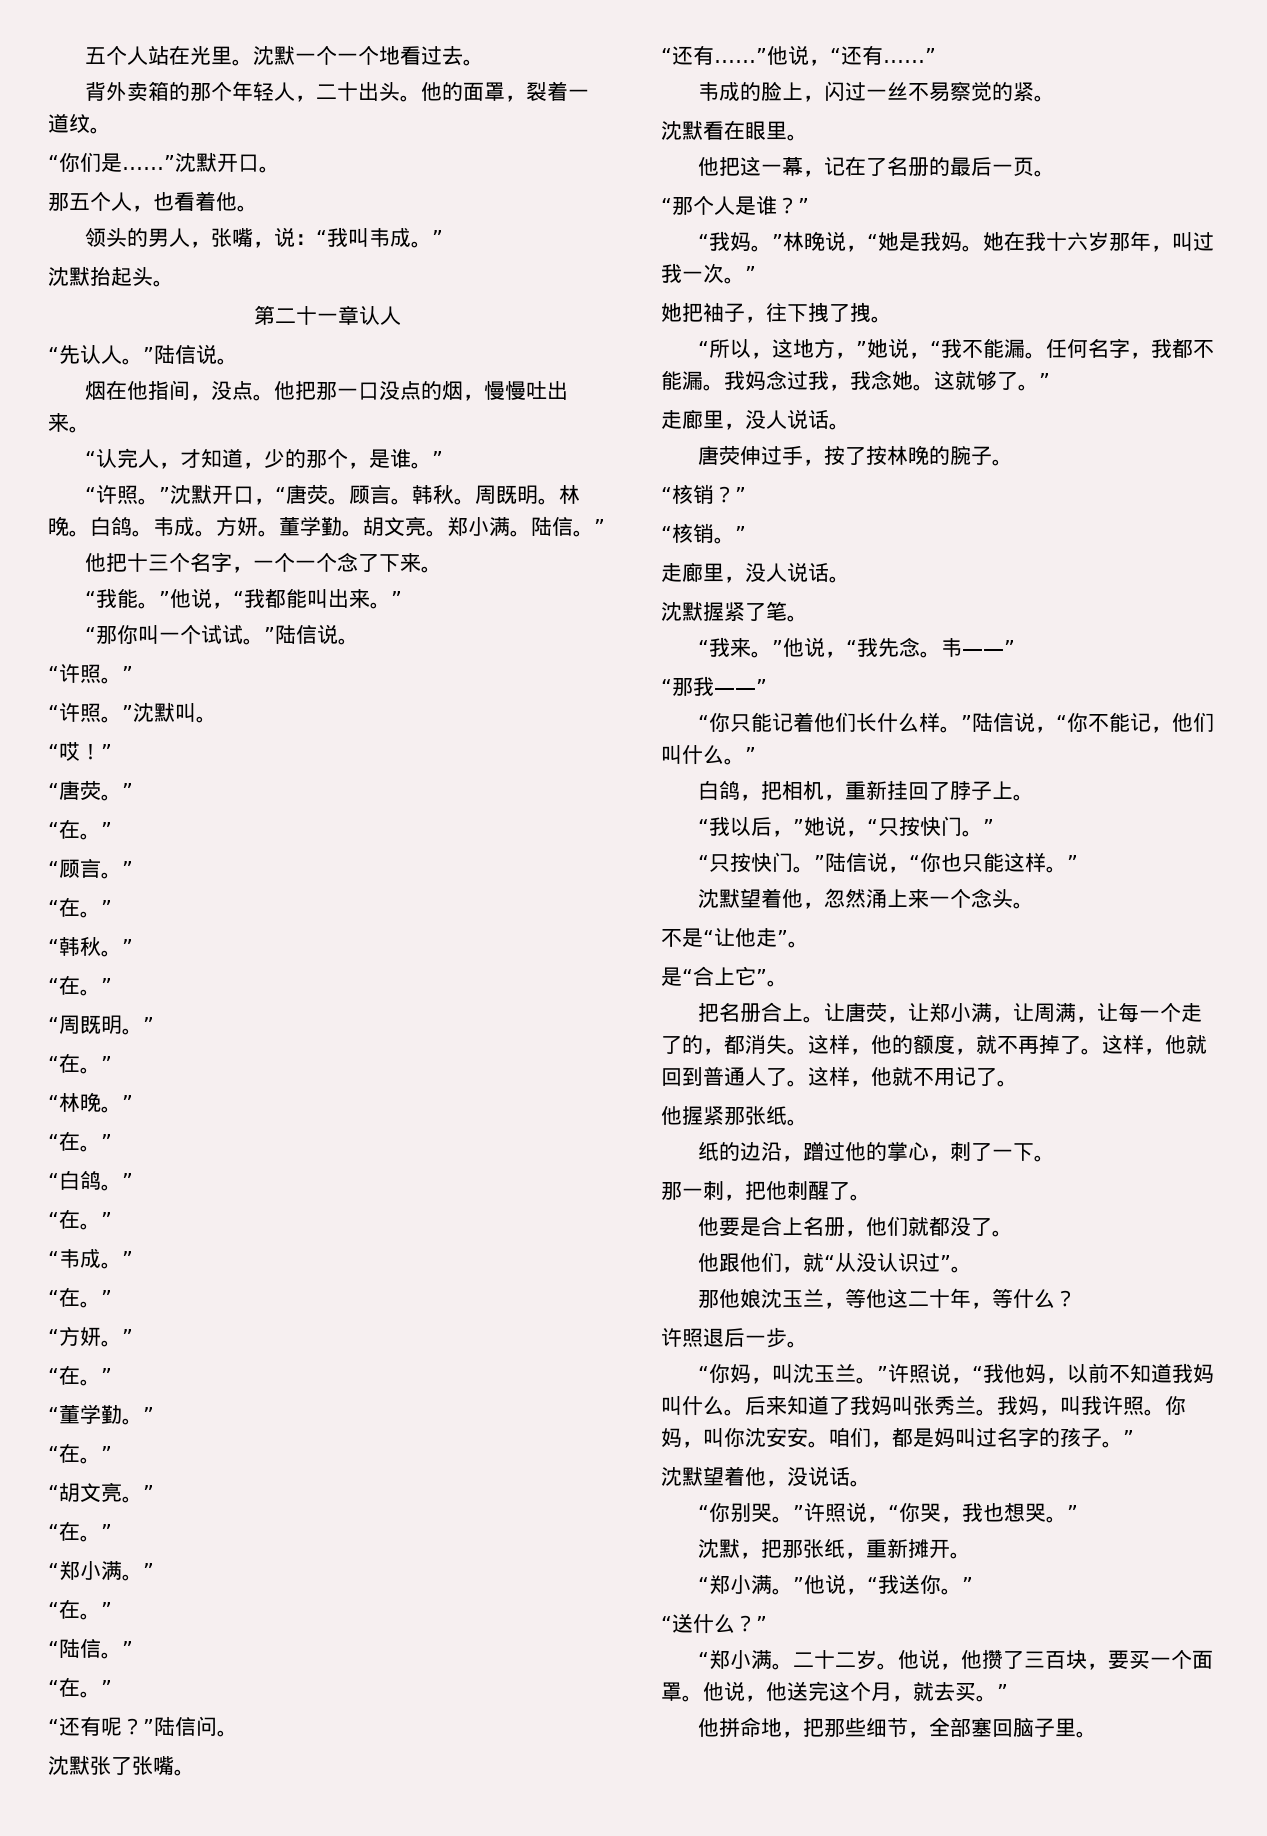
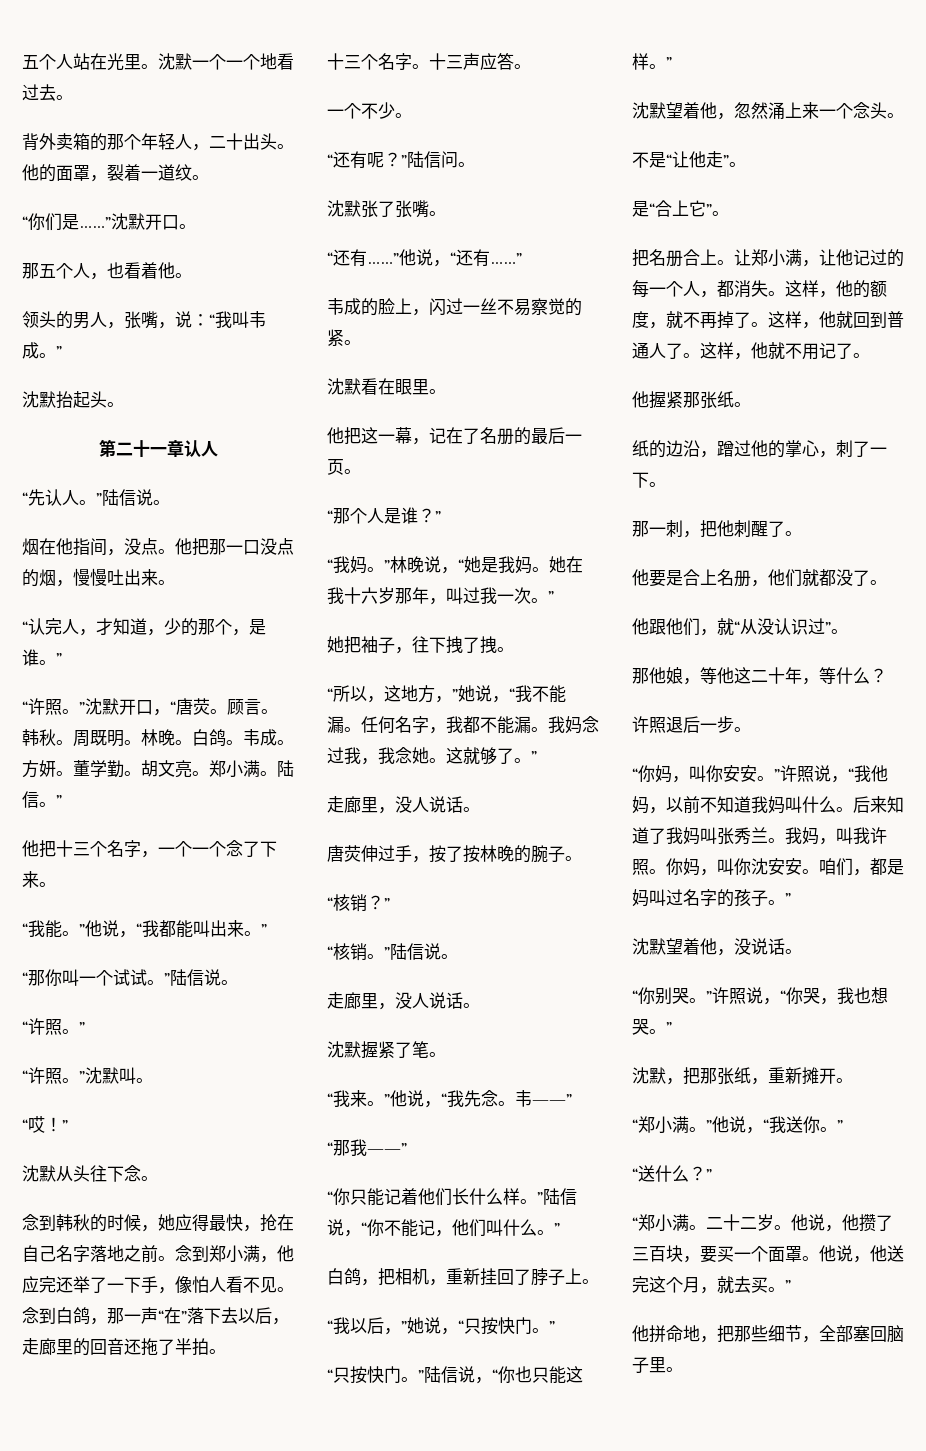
- “唐荧。”
- “在。”
- “顾言。”
- “在。”
- “韩秋。”
- “在。”
- “周既明。”
- “在。”
- “林晚。”
- “在。”
- “白鸽。”
- “在。”
- “韦成。”
- “在。”
- “方妍。”
- “在。”
- “董学勤。”
- “在。”
- “胡文亮。”
- “在。”
- “郑小满。”
- “在。”
- “陆信。”
- “在。”
+ 沈默从头往下念。
+ 念到韩秋的时候，她应得最快，抢在自己名字落地之前。念到郑小满，他应完还举了一下手，像怕人看不见。念到白鸽，那一声“在”落下去以后，走廊里的回音还拖了半拍。
+ 十三个名字。十三声应答。
+ 一个不少。
- “核销。”
+ “核销。”陆信说。
- 让唐荧，让郑小满，让周满，让每一个走了的，都消失。
+ 让郑小满，让他记过的每一个人，都消失。
- 那他娘沈玉兰，等他这二十年，等什么？
+ 那他娘，等他这二十年，等什么？
- “你妈，叫沈玉兰。”许照说，“我他妈，以前不知道我妈叫什么。
+ “你妈，叫你安安。”许照说，“我他妈，以前不知道我妈叫什么。

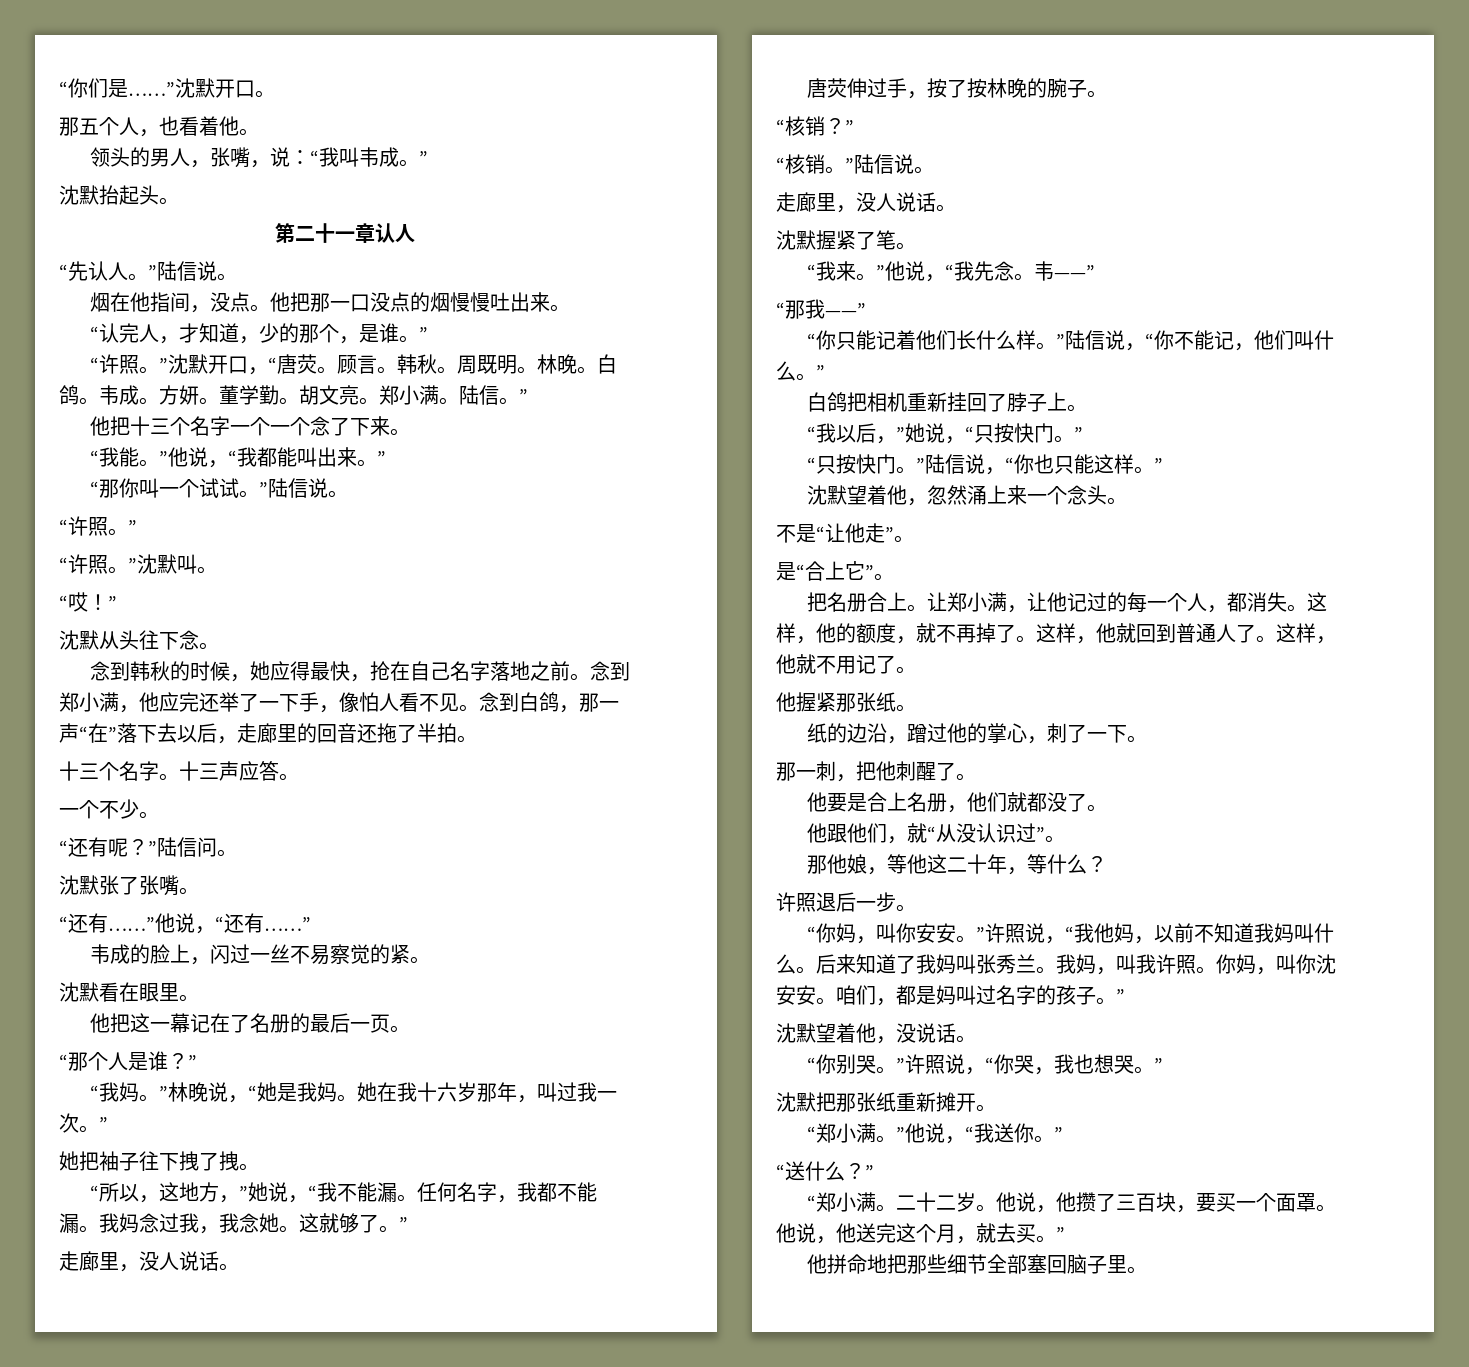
- 五个人站在光里。沈默一个一个地看过去。
- 背外卖箱的那个年轻人，二十出头。他的面罩，裂着一道纹。
- 他把那一口没点的烟，慢慢吐出来。
+ 他把那一口没点的烟慢慢吐出来。
- 他把十三个名字，一个一个念了下来。
+ 他把十三个名字一个一个念了下来。
- 他把这一幕，记在了名册的最后一页。
+ 他把这一幕记在了名册的最后一页。
- 她把袖子，往下拽了拽。
+ 她把袖子往下拽了拽。
- 白鸽，把相机，重新挂回了脖子上。
+ 白鸽把相机重新挂回了脖子上。
- 沈默，把那张纸，重新摊开。
+ 沈默把那张纸重新摊开。
- 他拼命地，把那些细节，全部塞回脑子里。
+ 他拼命地把那些细节全部塞回脑子里。

